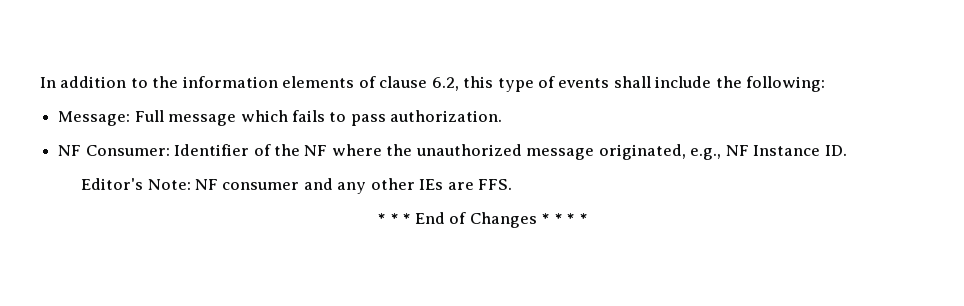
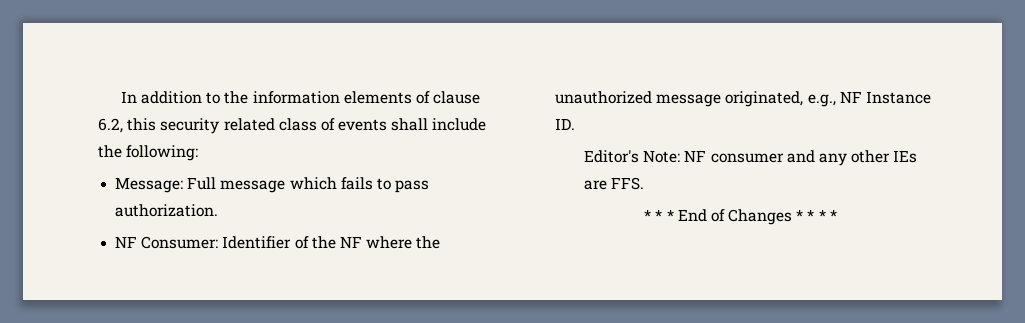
- In addition to the information elements of clause 6.2, this type of events shall include the following:
+ In addition to the information elements of clause 6.2, this security related class of events shall include the following:

